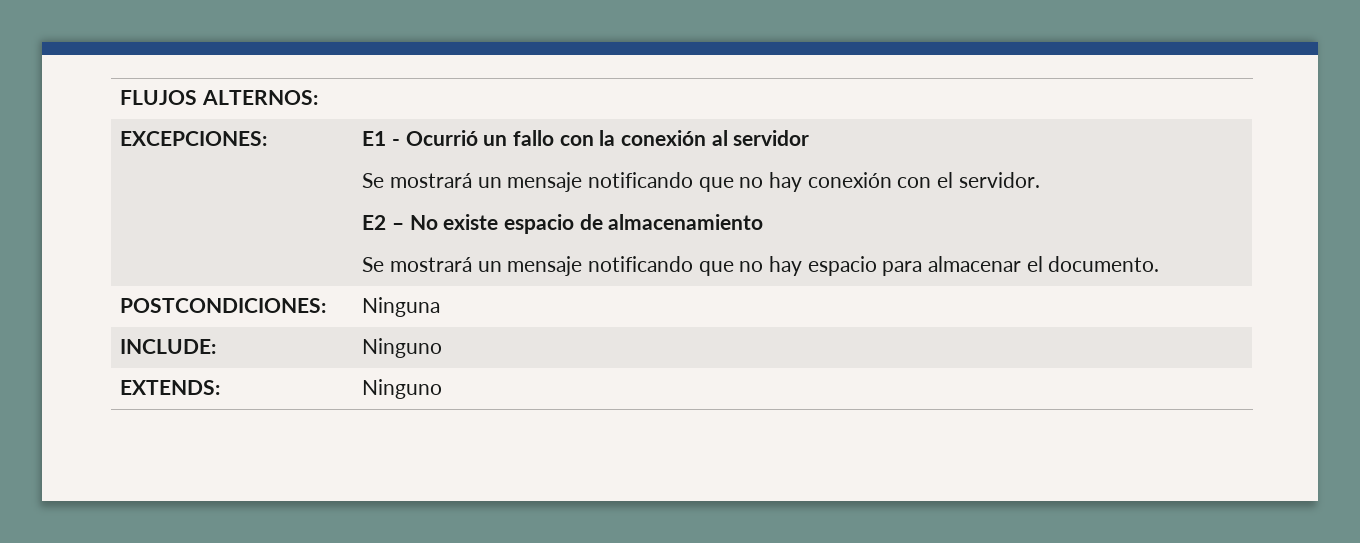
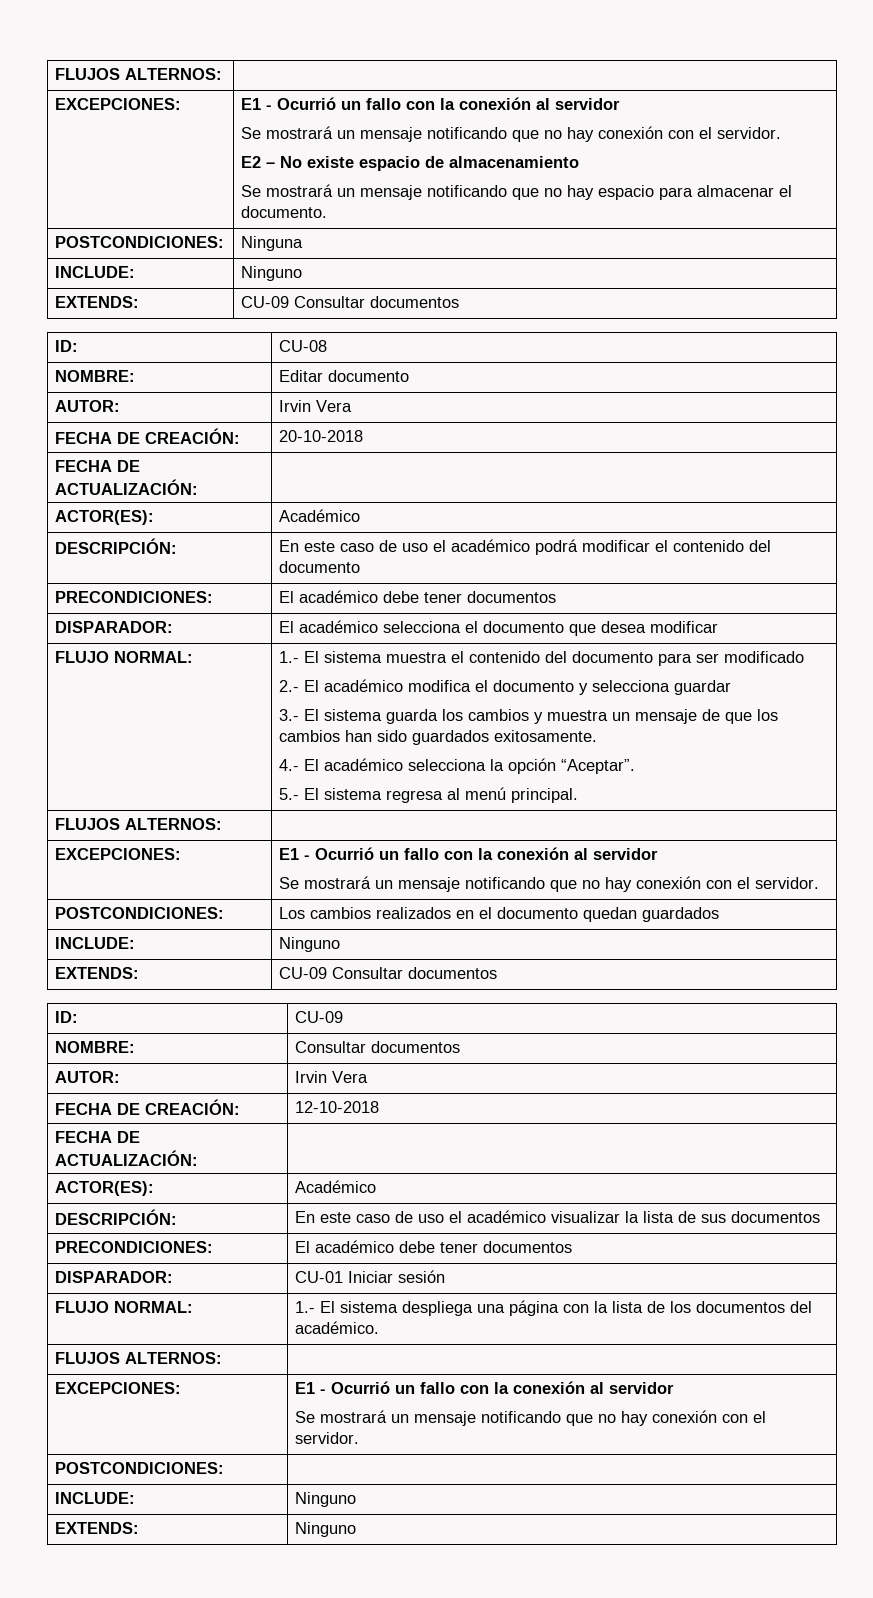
  POSTCONDICIONES: | Ninguna
+ INCLUDE: | Ninguno
+ EXTENDS: | CU-09 Consultar documentos
+ ID: | CU-08
+ NOMBRE: | Editar documento
+ AUTOR: | Irvin Vera
+ FECHA DE CREACIÓN: | 20-10-2018
+ FECHA DE ACTUALIZACIÓN: |
+ ACTOR(ES): | Académico
+ DESCRIPCIÓN: | En este caso de uso el académico podrá modificar el contenido del documento
+ PRECONDICIONES: | El académico debe tener documentos
+ DISPARADOR: | El académico selecciona el documento que desea modificar
+ FLUJO NORMAL: | 1.- El sistema muestra el contenido del documento para ser modificado
+ 2.- El académico modifica el documento y selecciona guardar
+ 3.- El sistema guarda los cambios y muestra un mensaje de que los cambios han sido guardados exitosamente.
+ 4.- El académico selecciona la opción “Aceptar”.
+ 5.- El sistema regresa al menú principal.
+ FLUJOS ALTERNOS: |
+ EXCEPCIONES: | E1 - Ocurrió un fallo con la conexión al servidor
+ Se mostrará un mensaje notificando que no hay conexión con el servidor.
+ POSTCONDICIONES: | Los cambios realizados en el documento quedan guardados
+ INCLUDE: | Ninguno
+ EXTENDS: | CU-09 Consultar documentos
+ ID: | CU-09
+ NOMBRE: | Consultar documentos
+ AUTOR: | Irvin Vera
+ FECHA DE CREACIÓN: | 12-10-2018
+ FECHA DE ACTUALIZACIÓN: |
+ ACTOR(ES): | Académico
+ DESCRIPCIÓN: | En este caso de uso el académico visualizar la lista de sus documentos
+ PRECONDICIONES: | El académico debe tener documentos
+ DISPARADOR: | CU-01 Iniciar sesión
+ FLUJO NORMAL: | 1.- El sistema despliega una página con la lista de los documentos del académico.
+ FLUJOS ALTERNOS: |
+ EXCEPCIONES: | E1 - Ocurrió un fallo con la conexión al servidor
+ Se mostrará un mensaje notificando que no hay conexión con el servidor.
+ POSTCONDICIONES: |

